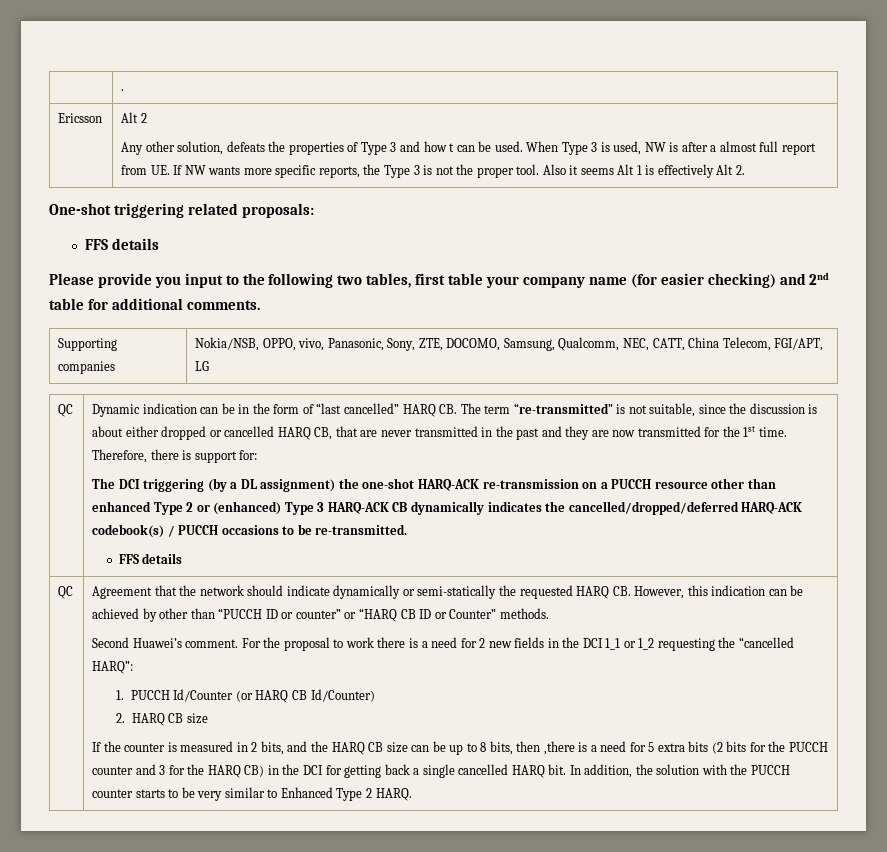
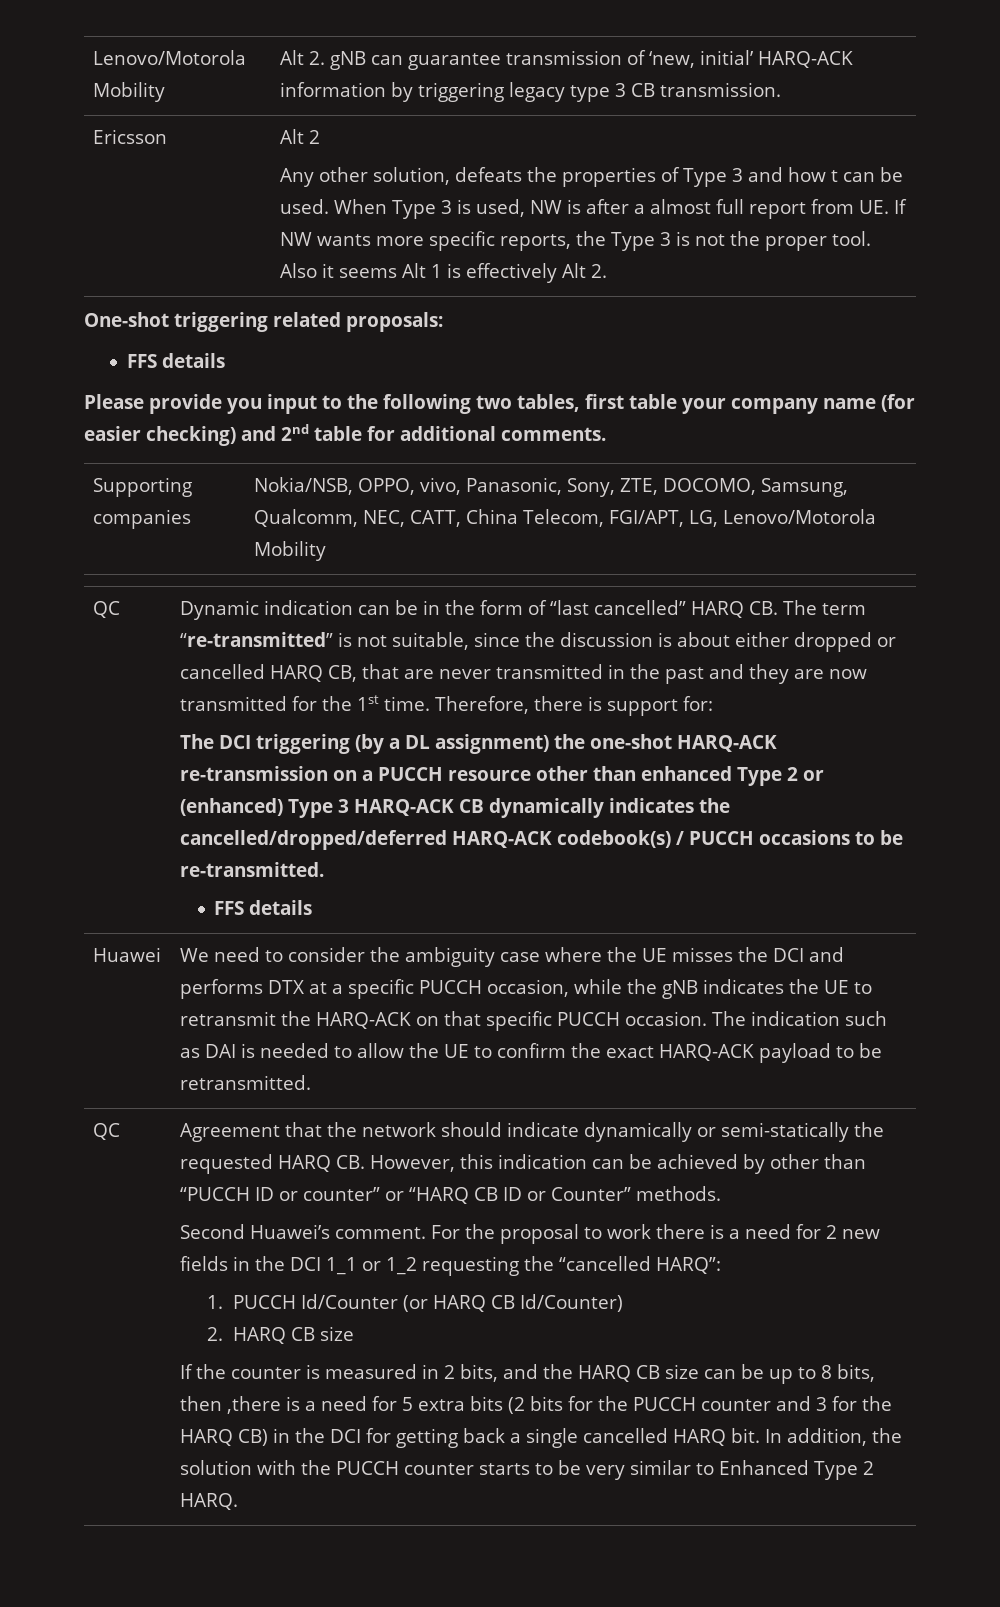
- | .
+ Lenovo/Motorola Mobility | Alt 2. gNB can guarantee transmission of ‘new, initial’ HARQ-ACK information by triggering legacy type 3 CB transmission.
- Supporting companies | Nokia/NSB, OPPO, vivo, Panasonic, Sony, ZTE, DOCOMO, Samsung, Qualcomm, NEC, CATT, China Telecom, FGI/APT, LG
+ Supporting companies | Nokia/NSB, OPPO, vivo, Panasonic, Sony, ZTE, DOCOMO, Samsung, Qualcomm, NEC, CATT, China Telecom, FGI/APT, LG, Lenovo/Motorola Mobility
+ Huawei | We need to consider the ambiguity case where the UE misses the DCI and performs DTX at a specific PUCCH occasion, while the gNB indicates the UE to retransmit the HARQ-ACK on that specific PUCCH occasion. The indication such as DAI is needed to allow the UE to confirm the exact HARQ-ACK payload to be retransmitted.

